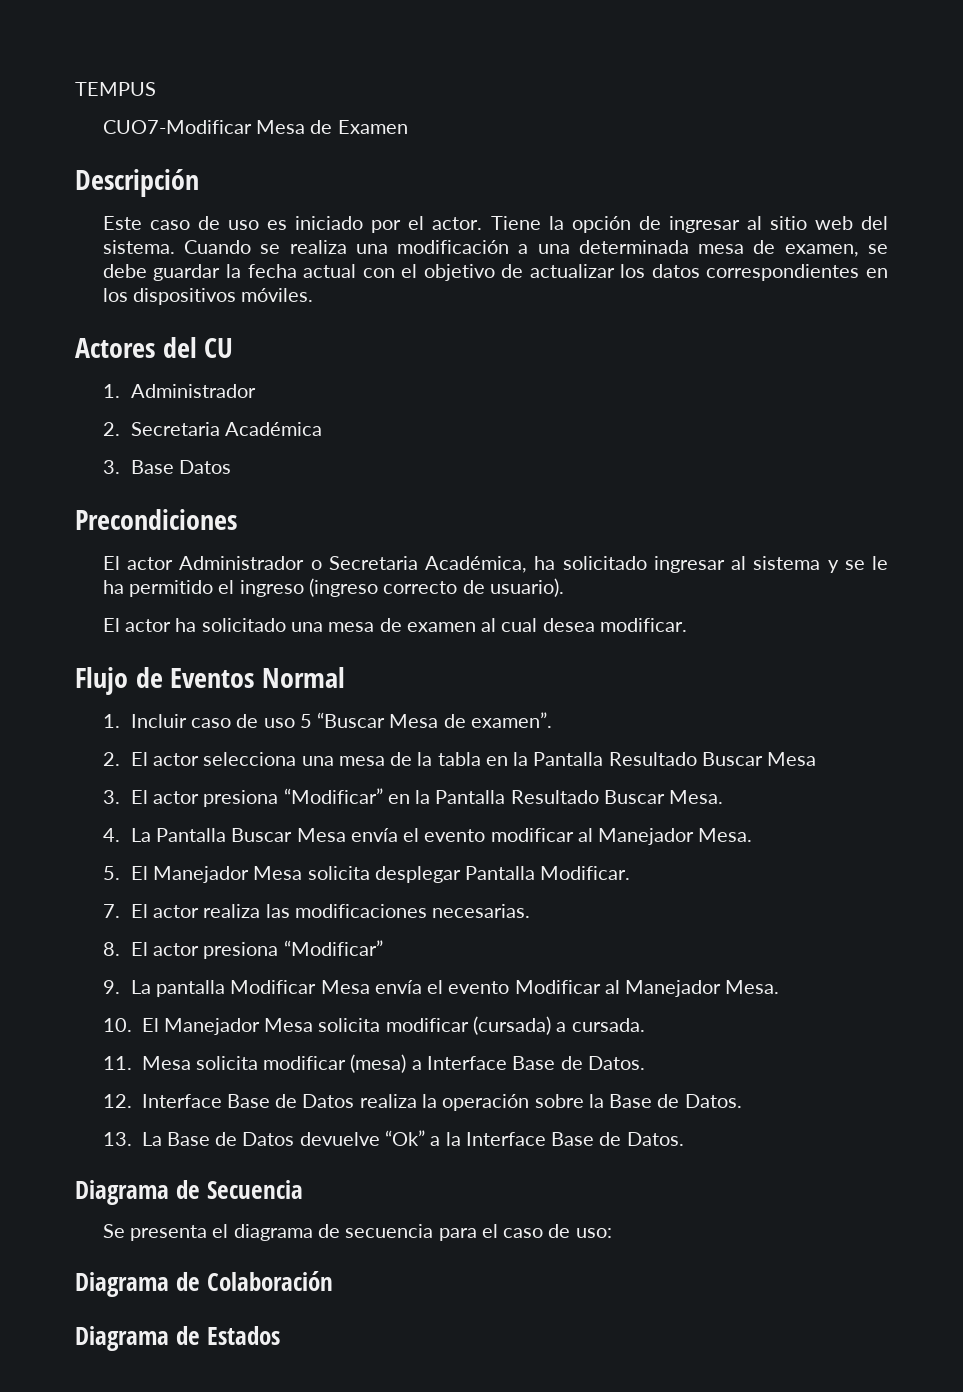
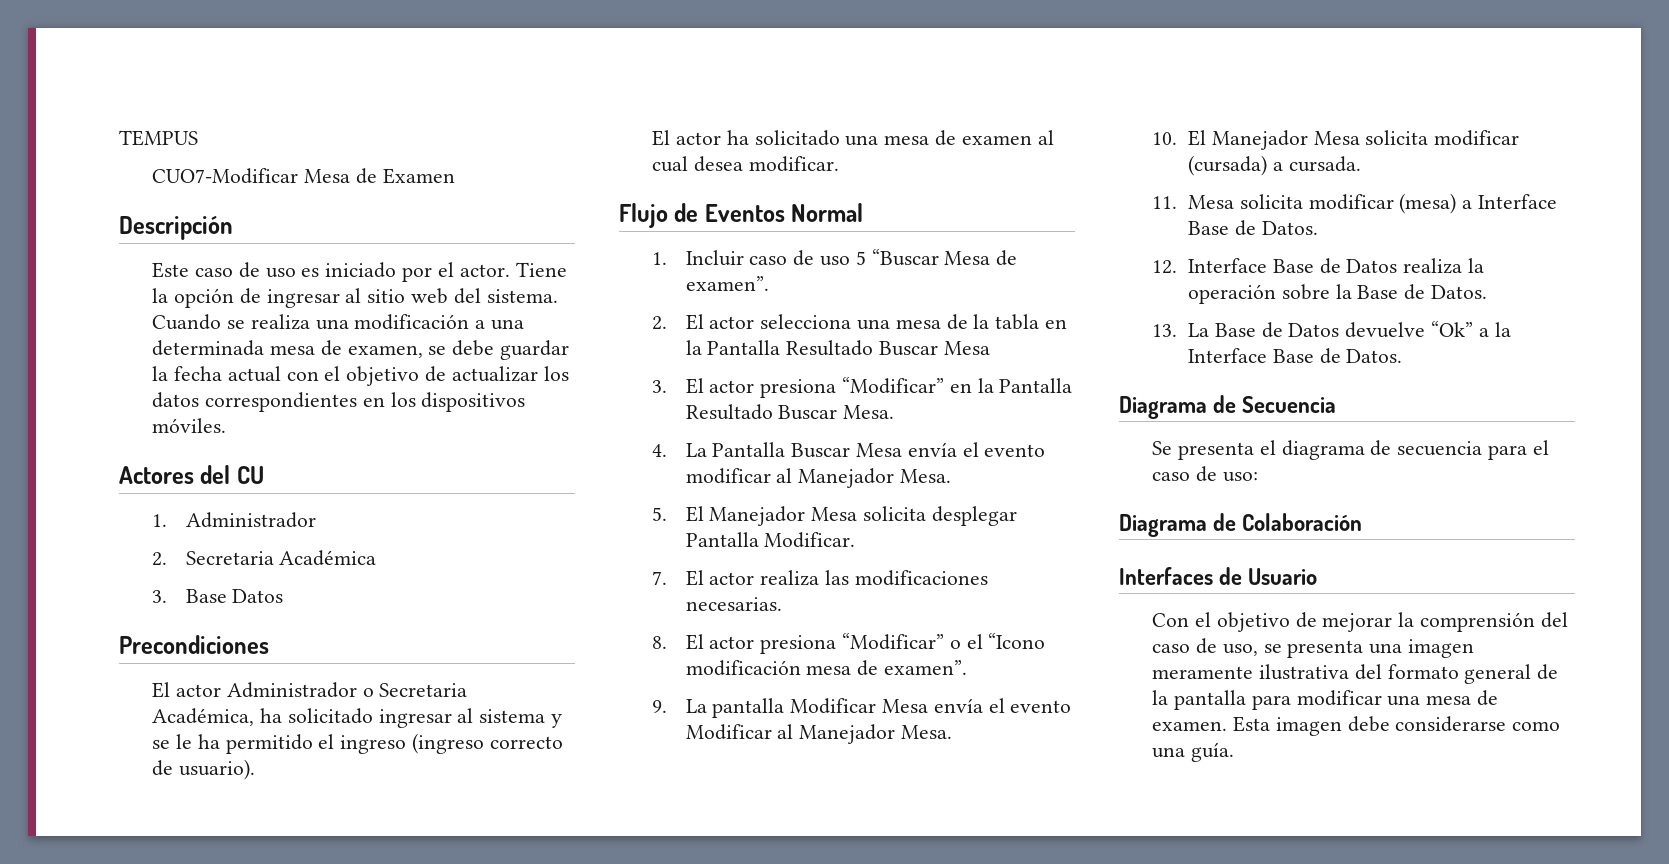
- 8. El actor presiona “Modificar”
+ 8. El actor presiona “Modificar” o el “Icono modificación mesa de examen”.
- Diagrama de Estados
+ Interfaces de Usuario
+ Con el objetivo de mejorar la comprensión del caso de uso, se presenta una imagen meramente ilustrativa del formato general de la pantalla para modificar una mesa de examen. Esta imagen debe considerarse como una guía.

